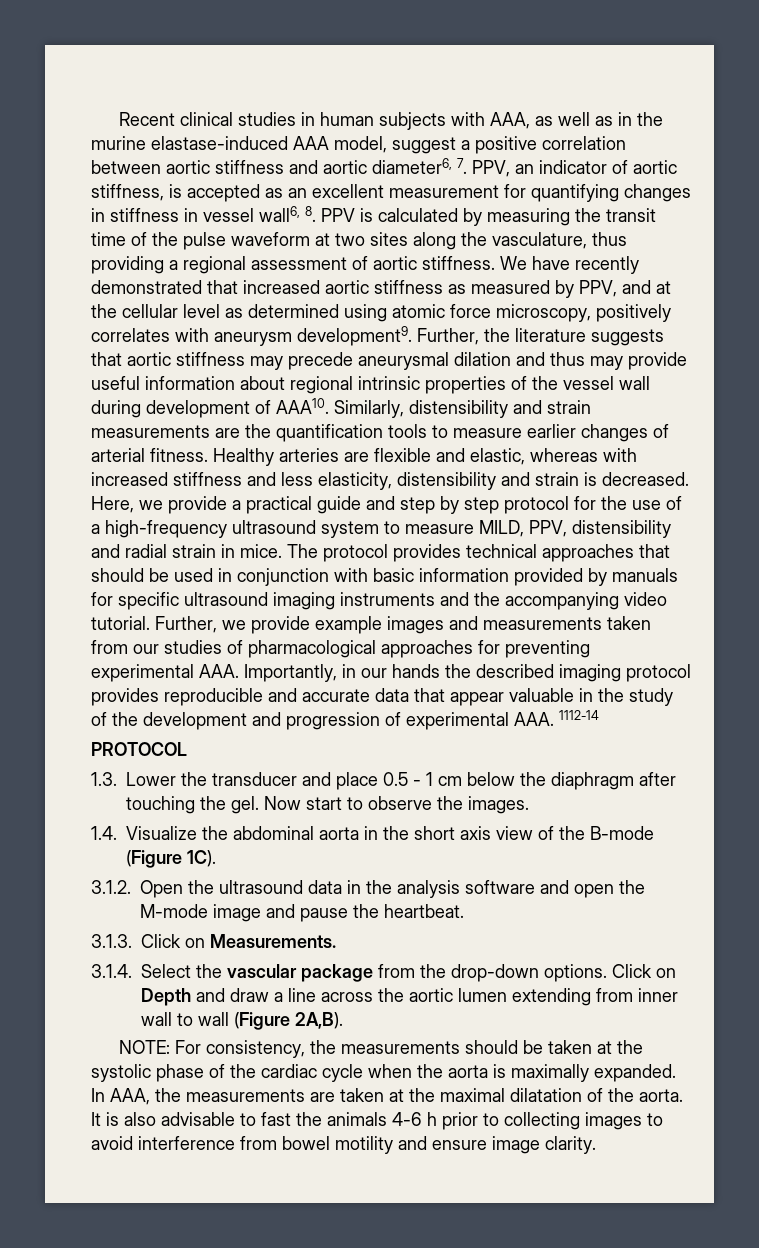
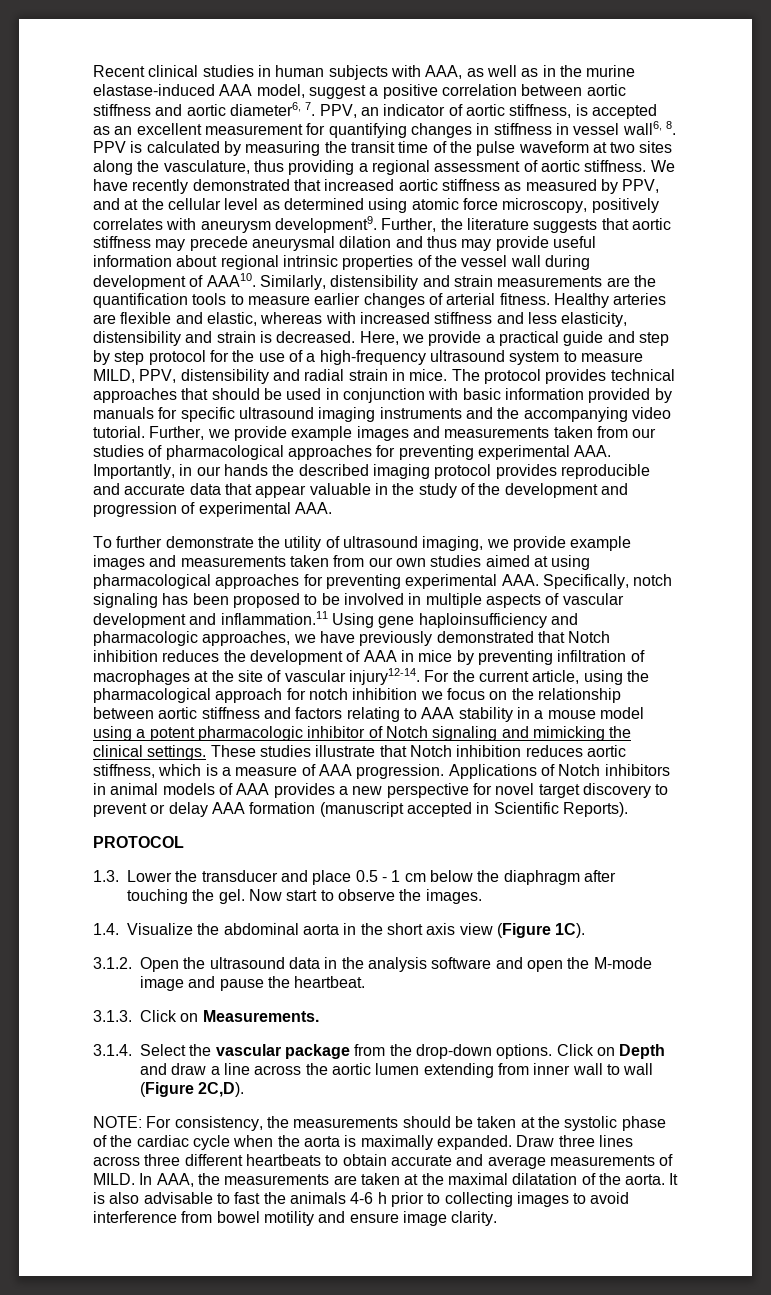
- Further, we provide example images and measurements taken from our studies of pharmacological approaches for preventing experimental AAA. Importantly, in our hands the described imaging protocol provides reproducible and accurate data that appear valuable in the study of the development and progression of experimental AAA. 1112-14
+ Further, we provide example images and measurements taken from our studies of pharmacological approaches for preventing experimental AAA. Importantly, in our hands the described imaging protocol provides reproducible and accurate data that appear valuable in the study of the development and progression of experimental AAA.
+ To further demonstrate the utility of ultrasound imaging, we provide example images and measurements taken from our own studies aimed at using pharmacological approaches for preventing experimental AAA. Specifically, notch signaling has been proposed to be involved in multiple aspects of vascular development and inflammation.11 Using gene haploinsufficiency and pharmacologic approaches, we have previously demonstrated that Notch inhibition reduces the development of AAA in mice by preventing infiltration of macrophages at the site of vascular injury12-14. For the current article, using the pharmacological approach for notch inhibition we focus on the relationship between aortic stiffness and factors relating to AAA stability in a mouse model using a potent pharmacologic inhibitor of Notch signaling and mimicking the clinical settings. These studies illustrate that Notch inhibition reduces aortic stiffness, which is a measure of AAA progression. Applications of Notch inhibitors in animal models of AAA provides a new perspective for novel target discovery to prevent or delay AAA formation (manuscript accepted in Scientific Reports).
- 1.4. Visualize the abdominal aorta in the short axis view of the B-mode (Figure 1C).
+ 1.4. Visualize the abdominal aorta in the short axis view (Figure 1C).
- Click on Depth and draw a line across the aortic lumen extending from inner wall to wall (Figure 2A,B).
+ Click on Depth and draw a line across the aortic lumen extending from inner wall to wall (Figure 2C,D).
+ Draw three lines across three different heartbeats to obtain accurate and average measurements of MILD.

